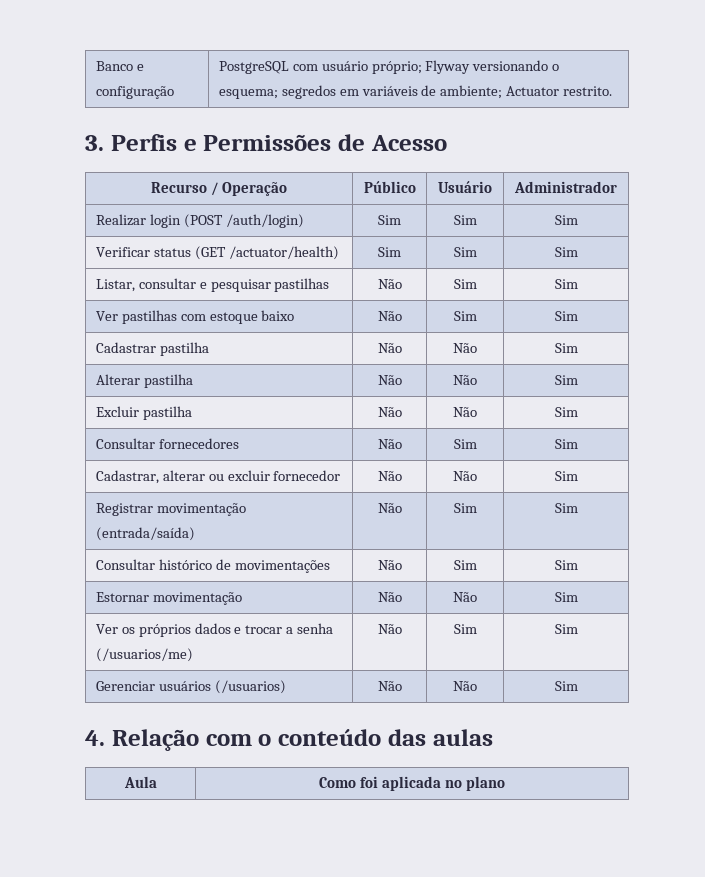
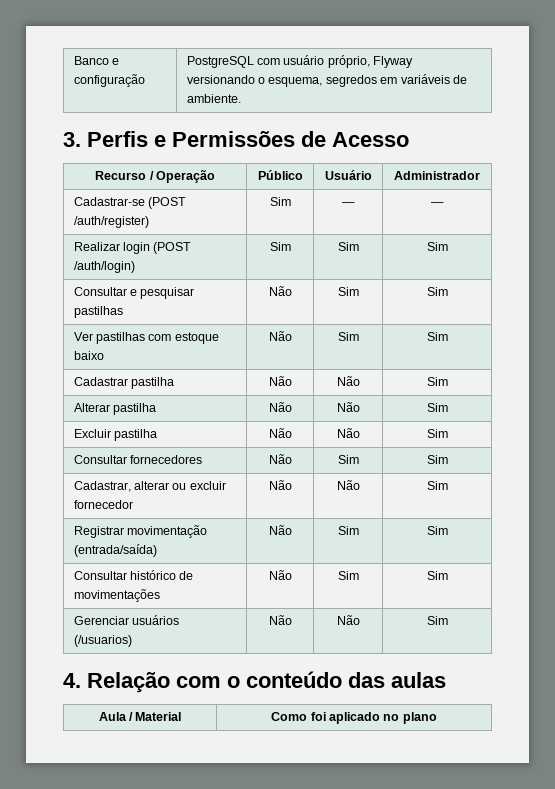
- Banco e configuração | PostgreSQL com usuário próprio; Flyway versionando o esquema; segredos em variáveis de ambiente; Actuator restrito.
+ Banco e configuração | PostgreSQL com usuário próprio, Flyway versionando o esquema, segredos em variáveis de ambiente.
+ Cadastrar-se (POST /auth/register) | Sim | — | —
- Verificar status (GET /actuator/health) | Sim | Sim | Sim
- Listar, consultar e pesquisar pastilhas | Não | Sim | Sim
+ Consultar e pesquisar pastilhas | Não | Sim | Sim
- Estornar movimentação | Não | Não | Sim
- Ver os próprios dados e trocar a senha (/usuarios/me) | Não | Sim | Sim
- Aula | Como foi aplicada no plano
+ Aula / Material | Como foi aplicado no plano

